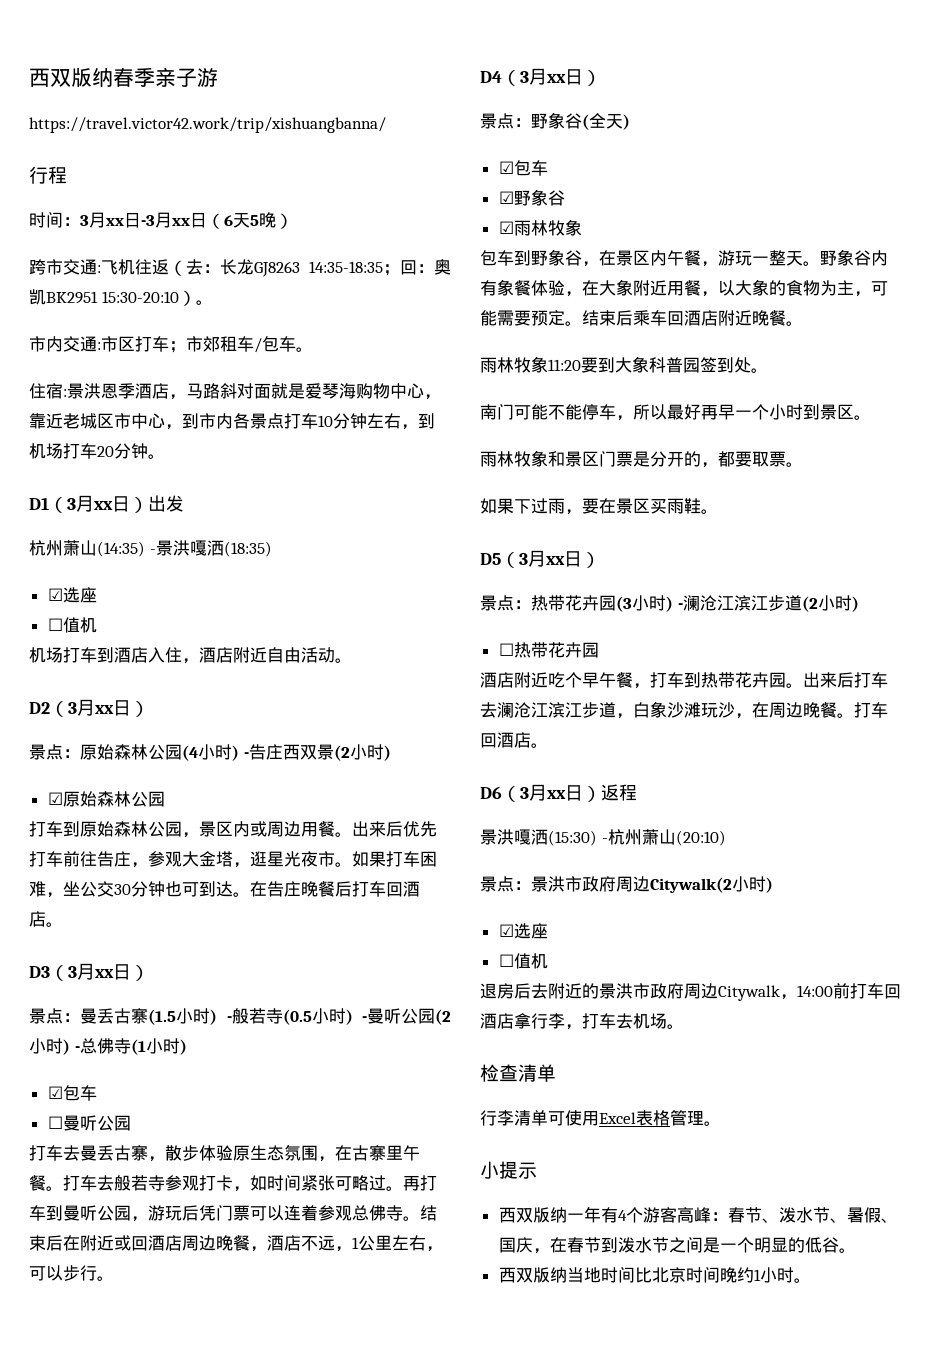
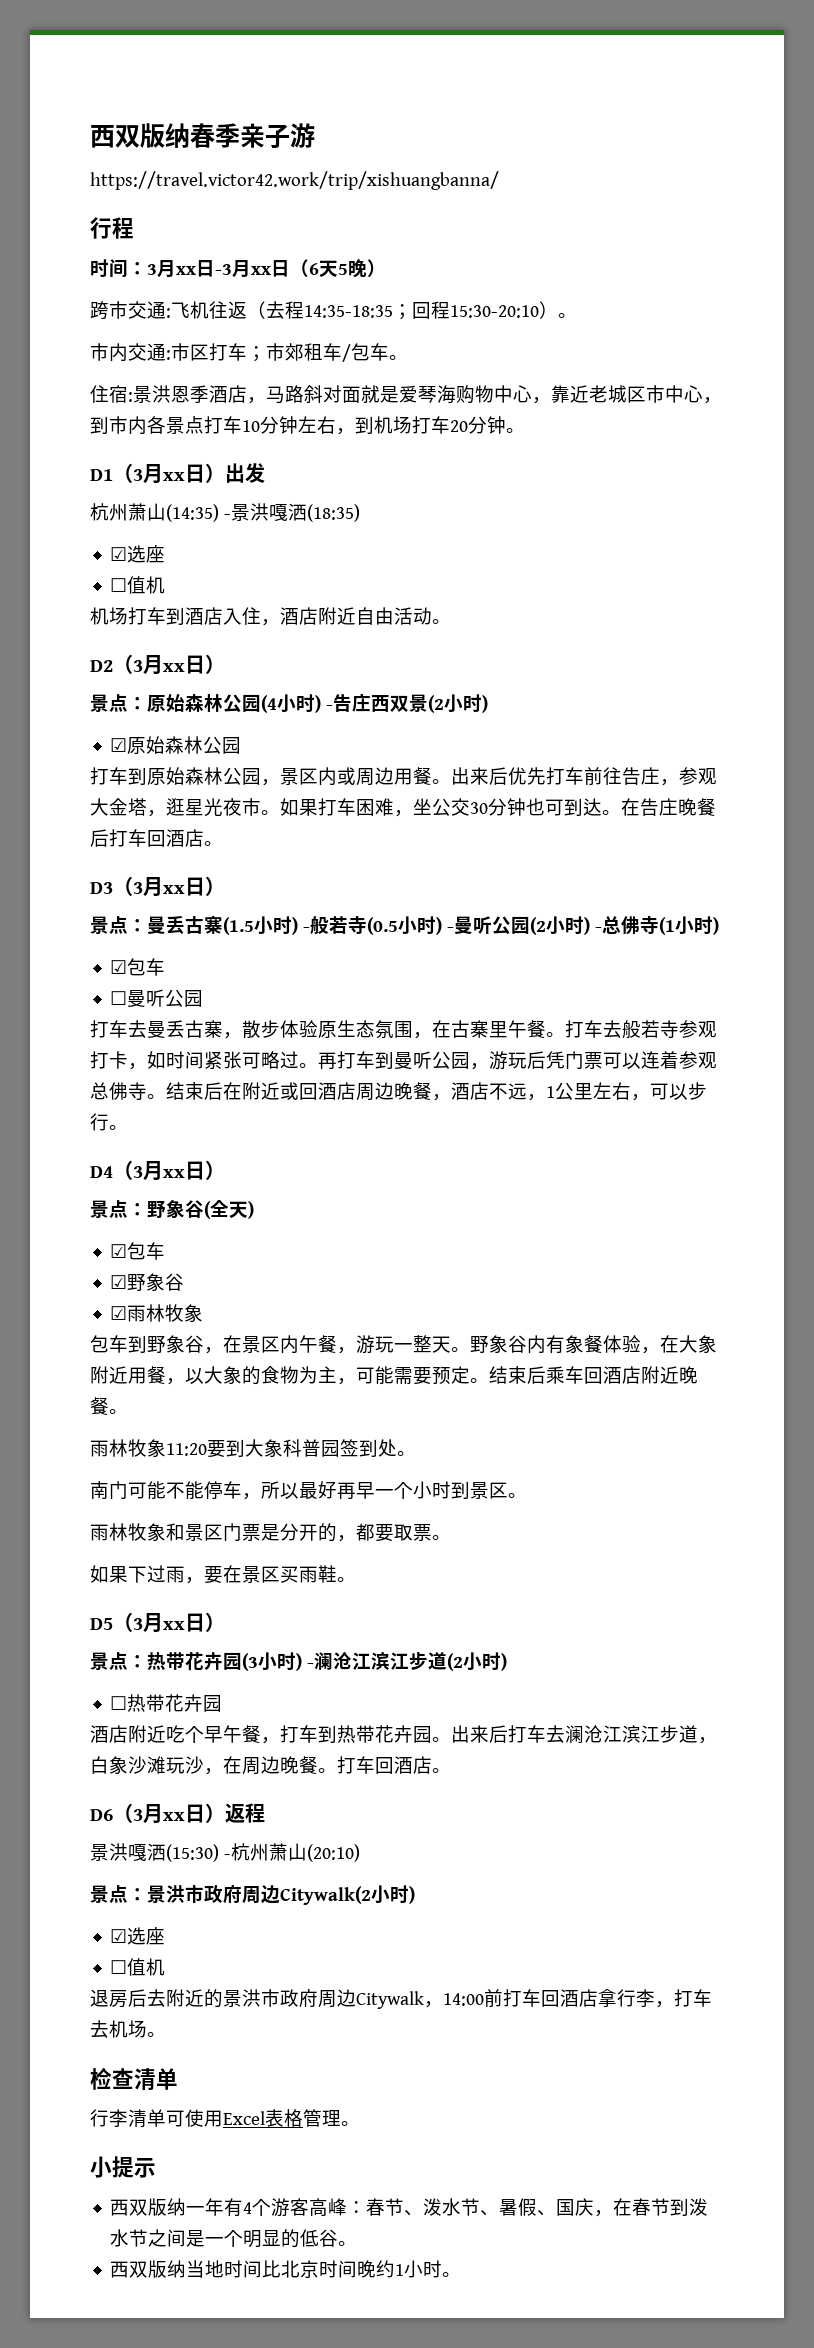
- 跨市交通:飞机往返（去：长龙GJ8263 14:35-18:35；回：奥凯BK2951 15:30-20:10）。
+ 跨市交通:飞机往返（去程14:35-18:35；回程15:30-20:10）。

